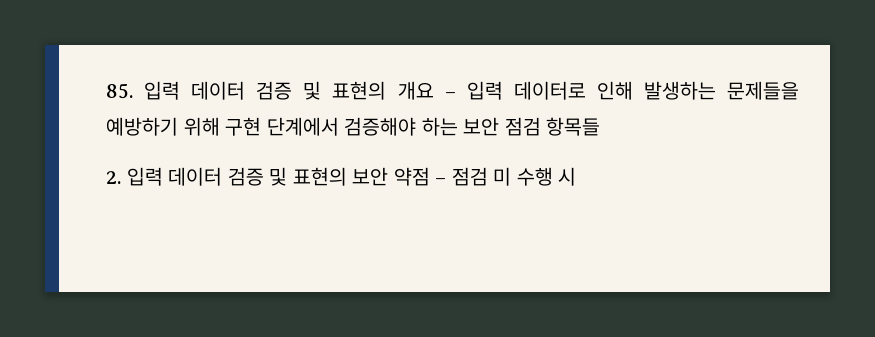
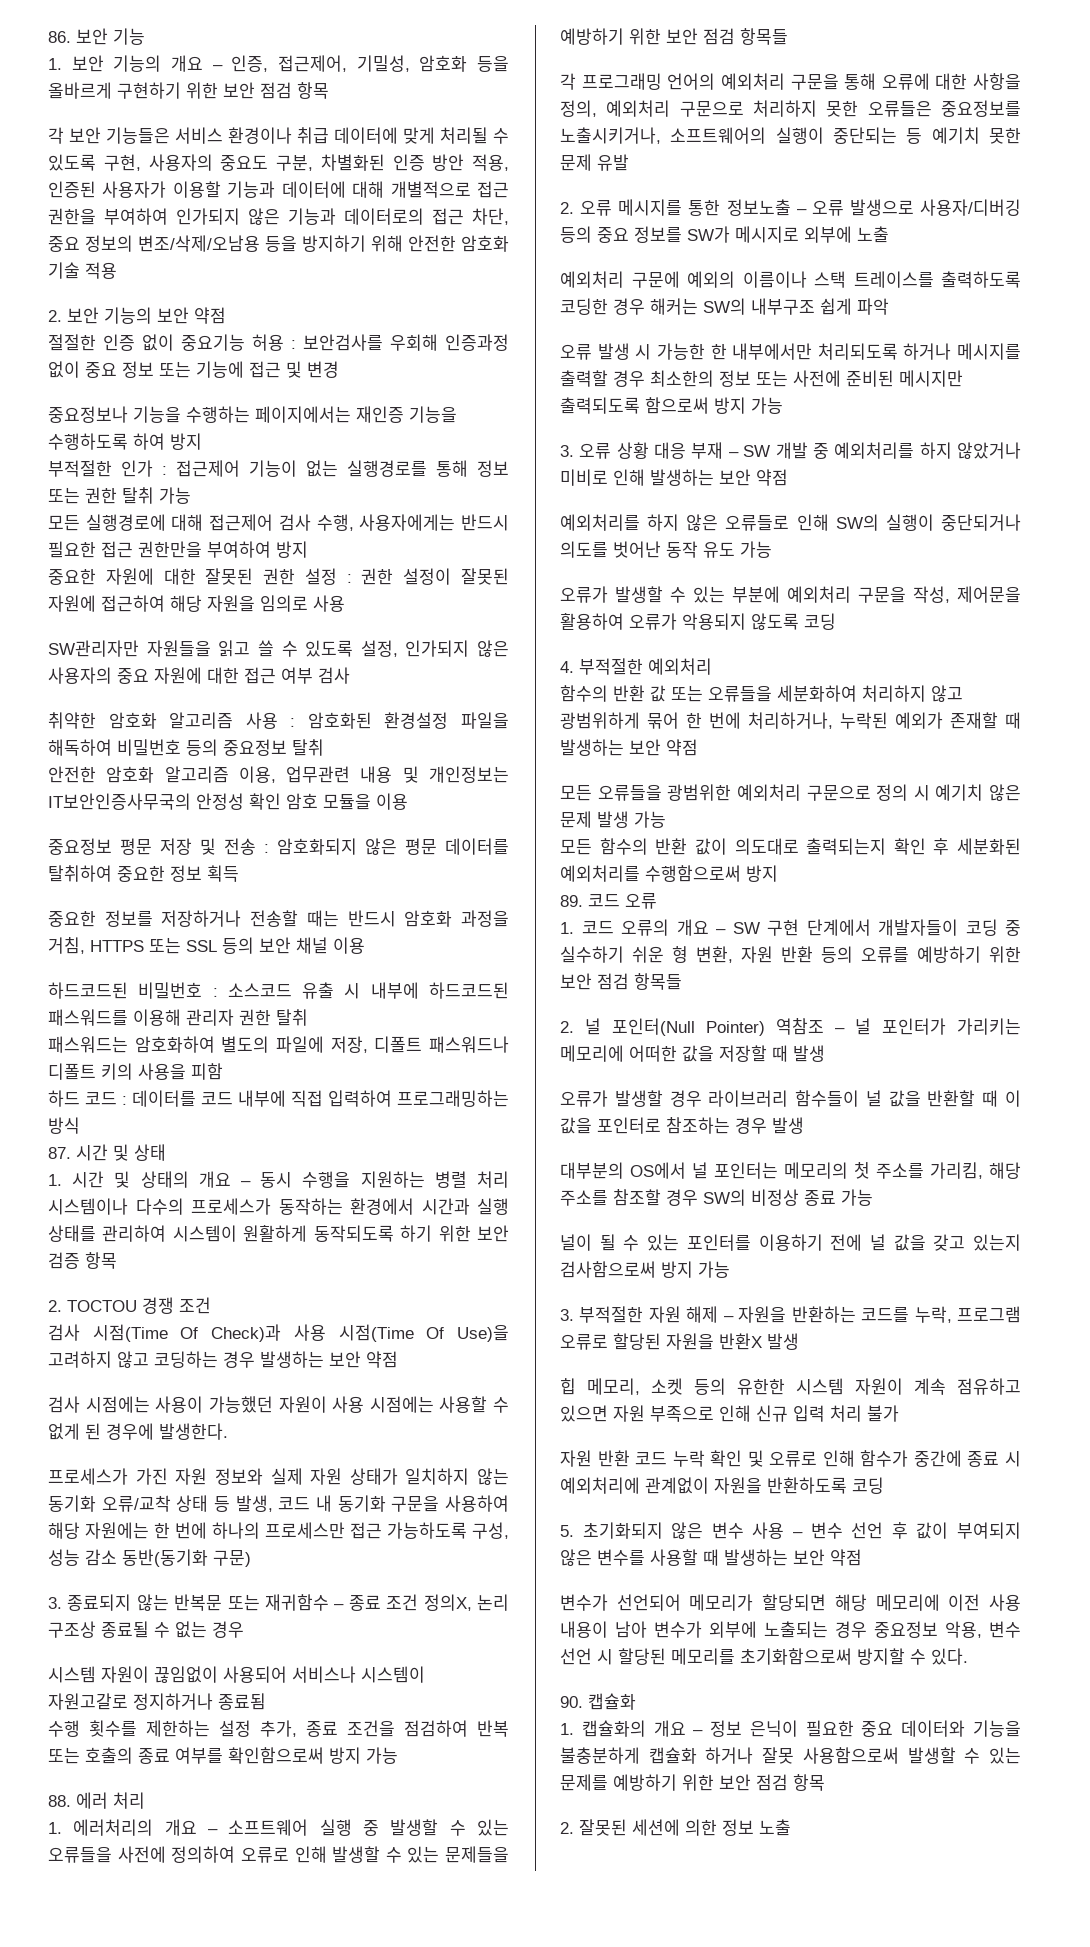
- 85. 입력 데이터 검증 및 표현의 개요 – 입력 데이터로 인해 발생하는 문제들을 예방하기 위해 구현 단계에서 검증해야 하는 보안 점검 항목들
- 2. 입력 데이터 검증 및 표현의 보안 약점 – 점검 미 수행 시
+ 86. 보안 기능
+ 1. 보안 기능의 개요 – 인증, 접근제어, 기밀성, 암호화 등을 올바르게 구현하기 위한 보안 점검 항목
+ 각 보안 기능들은 서비스 환경이나 취급 데이터에 맞게 처리될 수 있도록 구현, 사용자의 중요도 구분, 차별화된 인증 방안 적용, 인증된 사용자가 이용할 기능과 데이터에 대해 개별적으로 접근 권한을 부여하여 인가되지 않은 기능과 데이터로의 접근 차단, 중요 정보의 변조/삭제/오남용 등을 방지하기 위해 안전한 암호화 기술 적용
+ 2. 보안 기능의 보안 약점
+ 절절한 인증 없이 중요기능 허용 : 보안검사를 우회해 인증과정 없이 중요 정보 또는 기능에 접근 및 변경
+ 중요정보나 기능을 수행하는 페이지에서는 재인증 기능을 수행하도록 하여 방지
+ 부적절한 인가 : 접근제어 기능이 없는 실행경로를 통해 정보 또는 권한 탈취 가능
+ 모든 실행경로에 대해 접근제어 검사 수행, 사용자에게는 반드시 필요한 접근 권한만을 부여하여 방지
+ 중요한 자원에 대한 잘못된 권한 설정 : 권한 설정이 잘못된 자원에 접근하여 해당 자원을 임의로 사용
+ SW관리자만 자원들을 읽고 쓸 수 있도록 설정, 인가되지 않은 사용자의 중요 자원에 대한 접근 여부 검사
+ 취약한 암호화 알고리즘 사용 : 암호화된 환경설정 파일을 해독하여 비밀번호 등의 중요정보 탈취
+ 안전한 암호화 알고리즘 이용, 업무관련 내용 및 개인정보는 IT보안인증사무국의 안정성 확인 암호 모듈을 이용
+ 중요정보 평문 저장 및 전송 : 암호화되지 않은 평문 데이터를 탈취하여 중요한 정보 획득
+ 중요한 정보를 저장하거나 전송할 때는 반드시 암호화 과정을 거침, HTTPS 또는 SSL 등의 보안 채널 이용
+ 하드코드된 비밀번호 : 소스코드 유출 시 내부에 하드코드된 패스워드를 이용해 관리자 권한 탈취
+ 패스워드는 암호화하여 별도의 파일에 저장, 디폴트 패스워드나 디폴트 키의 사용을 피함
+ 하드 코드 : 데이터를 코드 내부에 직접 입력하여 프로그래밍하는 방식
+ 87. 시간 및 상태
+ 1. 시간 및 상태의 개요 – 동시 수행을 지원하는 병렬 처리 시스템이나 다수의 프로세스가 동작하는 환경에서 시간과 실행 상태를 관리하여 시스템이 원활하게 동작되도록 하기 위한 보안 검증 항목
+ 2. TOCTOU 경쟁 조건
+ 검사 시점(Time Of Check)과 사용 시점(Time Of Use)을 고려하지 않고 코딩하는 경우 발생하는 보안 약점
+ 검사 시점에는 사용이 가능했던 자원이 사용 시점에는 사용할 수 없게 된 경우에 발생한다.
+ 프로세스가 가진 자원 정보와 실제 자원 상태가 일치하지 않는 동기화 오류/교착 상태 등 발생, 코드 내 동기화 구문을 사용하여 해당 자원에는 한 번에 하나의 프로세스만 접근 가능하도록 구성, 성능 감소 동반(동기화 구문)
+ 3. 종료되지 않는 반복문 또는 재귀함수 – 종료 조건 정의X, 논리 구조상 종료될 수 없는 경우
+ 시스템 자원이 끊임없이 사용되어 서비스나 시스템이 자원고갈로 정지하거나 종료됨
+ 수행 횟수를 제한하는 설정 추가, 종료 조건을 점검하여 반복 또는 호출의 종료 여부를 확인함으로써 방지 가능
+ 88. 에러 처리
+ 1. 에러처리의 개요 – 소프트웨어 실행 중 발생할 수 있는 오류들을 사전에 정의하여 오류로 인해 발생할 수 있는 문제들을 예방하기 위한 보안 점검 항목들
+ 각 프로그래밍 언어의 예외처리 구문을 통해 오류에 대한 사항을 정의, 예외처리 구문으로 처리하지 못한 오류들은 중요정보를 노출시키거나, 소프트웨어의 실행이 중단되는 등 예기치 못한 문제 유발
+ 2. 오류 메시지를 통한 정보노출 – 오류 발생으로 사용자/디버깅 등의 중요 정보를 SW가 메시지로 외부에 노출
+ 예외처리 구문에 예외의 이름이나 스택 트레이스를 출력하도록 코딩한 경우 해커는 SW의 내부구조 쉽게 파악
+ 오류 발생 시 가능한 한 내부에서만 처리되도록 하거나 메시지를 출력할 경우 최소한의 정보 또는 사전에 준비된 메시지만 출력되도록 함으로써 방지 가능
+ 3. 오류 상황 대응 부재 – SW 개발 중 예외처리를 하지 않았거나 미비로 인해 발생하는 보안 약점
+ 예외처리를 하지 않은 오류들로 인해 SW의 실행이 중단되거나 의도를 벗어난 동작 유도 가능
+ 오류가 발생할 수 있는 부분에 예외처리 구문을 작성, 제어문을 활용하여 오류가 악용되지 않도록 코딩
+ 4. 부적절한 예외처리
+ 함수의 반환 값 또는 오류들을 세분화하여 처리하지 않고 광범위하게 묶어 한 번에 처리하거나, 누락된 예외가 존재할 때 발생하는 보안 약점
+ 모든 오류들을 광범위한 예외처리 구문으로 정의 시 예기치 않은 문제 발생 가능
+ 모든 함수의 반환 값이 의도대로 출력되는지 확인 후 세분화된 예외처리를 수행함으로써 방지
+ 89. 코드 오류
+ 1. 코드 오류의 개요 – SW 구현 단계에서 개발자들이 코딩 중 실수하기 쉬운 형 변환, 자원 반환 등의 오류를 예방하기 위한 보안 점검 항목들
+ 2. 널 포인터(Null Pointer) 역참조 – 널 포인터가 가리키는 메모리에 어떠한 값을 저장할 때 발생
+ 오류가 발생할 경우 라이브러리 함수들이 널 값을 반환할 때 이 값을 포인터로 참조하는 경우 발생
+ 대부분의 OS에서 널 포인터는 메모리의 첫 주소를 가리킴, 해당 주소를 참조할 경우 SW의 비정상 종료 가능
+ 널이 될 수 있는 포인터를 이용하기 전에 널 값을 갖고 있는지 검사함으로써 방지 가능
+ 3. 부적절한 자원 해제 – 자원을 반환하는 코드를 누락, 프로그램 오류로 할당된 자원을 반환X 발생
+ 힙 메모리, 소켓 등의 유한한 시스템 자원이 계속 점유하고 있으면 자원 부족으로 인해 신규 입력 처리 불가
+ 자원 반환 코드 누락 확인 및 오류로 인해 함수가 중간에 종료 시 예외처리에 관계없이 자원을 반환하도록 코딩
+ 5. 초기화되지 않은 변수 사용 – 변수 선언 후 값이 부여되지 않은 변수를 사용할 때 발생하는 보안 약점
+ 변수가 선언되어 메모리가 할당되면 해당 메모리에 이전 사용 내용이 남아 변수가 외부에 노출되는 경우 중요정보 악용, 변수 선언 시 할당된 메모리를 초기화함으로써 방지할 수 있다.
+ 90. 캡슐화
+ 1. 캡슐화의 개요 – 정보 은닉이 필요한 중요 데이터와 기능을 불충분하게 캡슐화 하거나 잘못 사용함으로써 발생할 수 있는 문제를 예방하기 위한 보안 점검 항목
+ 2. 잘못된 세션에 의한 정보 노출

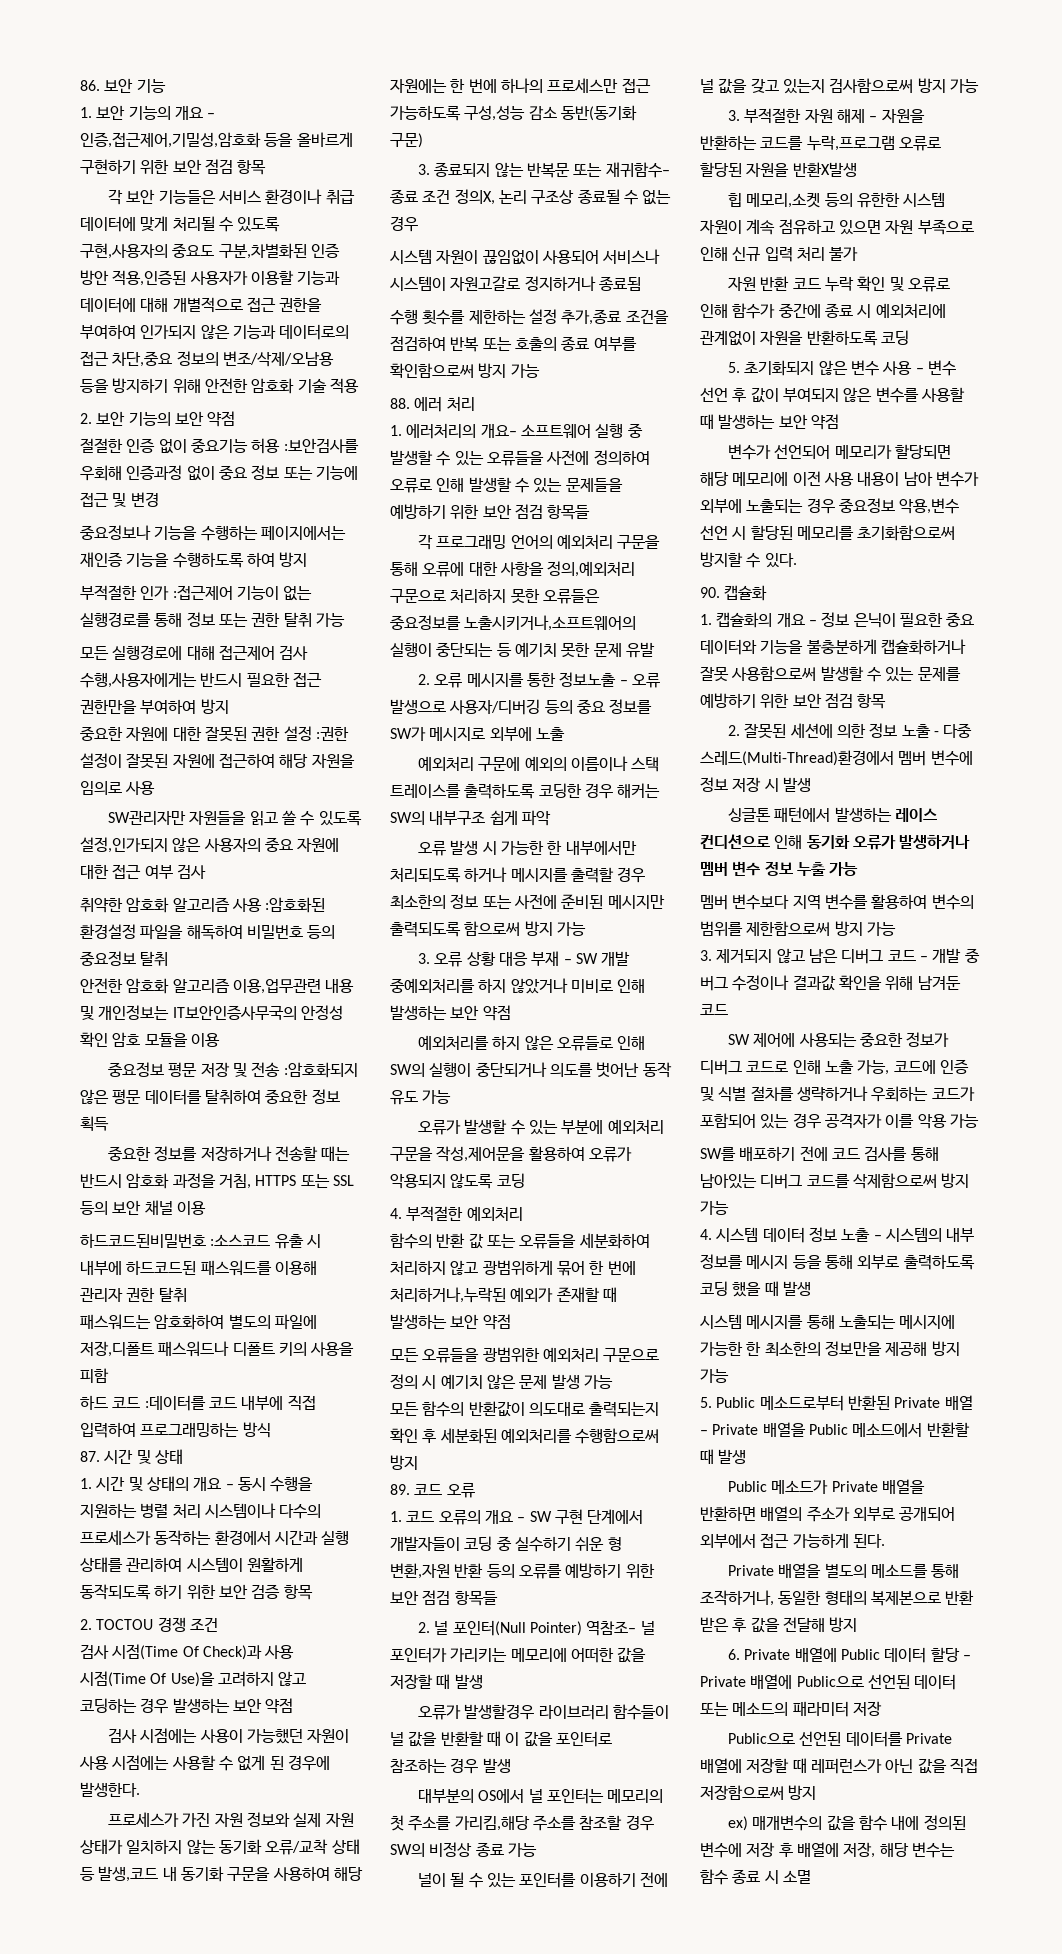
- 1. 보안 기능의 개요 – 인증, 접근제어, 기밀성, 암호화 등을 올바르게 구현하기 위한 보안 점검 항목
+ 1. 보안 기능의 개요 – 인증,접근제어,기밀성,암호화 등을 올바르게 구현하기 위한 보안 점검 항목
- 각 보안 기능들은 서비스 환경이나 취급 데이터에 맞게 처리될 수 있도록 구현, 사용자의 중요도 구분, 차별화된 인증 방안 적용, 인증된 사용자가 이용할 기능과 데이터에 대해 개별적으로 접근 권한을 부여하여 인가되지 않은 기능과 데이터로의 접근 차단, 중요 정보의 변조/삭제/오남용 등을 방지하기 위해 안전한 암호화 기술 적용
+ 각 보안 기능들은 서비스 환경이나 취급 데이터에 맞게 처리될 수 있도록 구현,사용자의 중요도 구분,차별화된 인증 방안 적용,인증된 사용자가 이용할 기능과 데이터에 대해 개별적으로 접근 권한을 부여하여 인가되지 않은 기능과 데이터로의 접근 차단,중요 정보의 변조/삭제/오남용 등을 방지하기 위해 안전한 암호화 기술 적용
- 절절한 인증 없이 중요기능 허용 : 보안검사를 우회해 인증과정 없이 중요 정보 또는 기능에 접근 및 변경
+ 절절한 인증 없이 중요기능 허용 :보안검사를 우회해 인증과정 없이 중요 정보 또는 기능에 접근 및 변경
- 부적절한 인가 : 접근제어 기능이 없는 실행경로를 통해 정보 또는 권한 탈취 가능
+ 부적절한 인가 :접근제어 기능이 없는 실행경로를 통해 정보 또는 권한 탈취 가능
- 모든 실행경로에 대해 접근제어 검사 수행, 사용자에게는 반드시 필요한 접근 권한만을 부여하여 방지
+ 모든 실행경로에 대해 접근제어 검사 수행,사용자에게는 반드시 필요한 접근 권한만을 부여하여 방지
- 중요한 자원에 대한 잘못된 권한 설정 : 권한 설정이 잘못된 자원에 접근하여 해당 자원을 임의로 사용
+ 중요한 자원에 대한 잘못된 권한 설정 :권한 설정이 잘못된 자원에 접근하여 해당 자원을 임의로 사용
- SW관리자만 자원들을 읽고 쓸 수 있도록 설정, 인가되지 않은 사용자의 중요 자원에 대한 접근 여부 검사
+ SW관리자만 자원들을 읽고 쓸 수 있도록 설정,인가되지 않은 사용자의 중요 자원에 대한 접근 여부 검사
- 취약한 암호화 알고리즘 사용 : 암호화된 환경설정 파일을 해독하여 비밀번호 등의 중요정보 탈취
+ 취약한 암호화 알고리즘 사용 :암호화된 환경설정 파일을 해독하여 비밀번호 등의 중요정보 탈취
- 안전한 암호화 알고리즘 이용, 업무관련 내용 및 개인정보는 IT보안인증사무국의 안정성 확인 암호 모듈을 이용
+ 안전한 암호화 알고리즘 이용,업무관련 내용 및 개인정보는 IT보안인증사무국의 안정성 확인 암호 모듈을 이용
- 중요정보 평문 저장 및 전송 : 암호화되지 않은 평문 데이터를 탈취하여 중요한 정보 획득
+ 중요정보 평문 저장 및 전송 :암호화되지 않은 평문 데이터를 탈취하여 중요한 정보 획득
- 하드코드된 비밀번호 : 소스코드 유출 시 내부에 하드코드된 패스워드를 이용해 관리자 권한 탈취
+ 하드코드된비밀번호 :소스코드 유출 시 내부에 하드코드된 패스워드를 이용해 관리자 권한 탈취
- 패스워드는 암호화하여 별도의 파일에 저장, 디폴트 패스워드나 디폴트 키의 사용을 피함
+ 패스워드는 암호화하여 별도의 파일에 저장,디폴트 패스워드나 디폴트 키의 사용을 피함
- 하드 코드 : 데이터를 코드 내부에 직접 입력하여 프로그래밍하는 방식
+ 하드 코드 :데이터를 코드 내부에 직접 입력하여 프로그래밍하는 방식
- 프로세스가 가진 자원 정보와 실제 자원 상태가 일치하지 않는 동기화 오류/교착 상태 등 발생, 코드 내 동기화 구문을 사용하여 해당 자원에는 한 번에 하나의 프로세스만 접근 가능하도록 구성, 성능 감소 동반(동기화 구문)
+ 프로세스가 가진 자원 정보와 실제 자원 상태가 일치하지 않는 동기화 오류/교착 상태 등 발생,코드 내 동기화 구문을 사용하여 해당 자원에는 한 번에 하나의 프로세스만 접근 가능하도록 구성,성능 감소 동반(동기화 구문)
- 3. 종료되지 않는 반복문 또는 재귀함수 – 종료 조건 정의X, 논리 구조상 종료될 수 없는 경우
+ 3. 종료되지 않는 반복문 또는 재귀함수– 종료 조건 정의X, 논리 구조상 종료될 수 없는 경우
- 수행 횟수를 제한하는 설정 추가, 종료 조건을 점검하여 반복 또는 호출의 종료 여부를 확인함으로써 방지 가능
+ 수행 횟수를 제한하는 설정 추가,종료 조건을 점검하여 반복 또는 호출의 종료 여부를 확인함으로써 방지 가능
- 1. 에러처리의 개요 – 소프트웨어 실행 중 발생할 수 있는 오류들을 사전에 정의하여 오류로 인해 발생할 수 있는 문제들을 예방하기 위한 보안 점검 항목들
+ 1. 에러처리의 개요– 소프트웨어 실행 중 발생할 수 있는 오류들을 사전에 정의하여 오류로 인해 발생할 수 있는 문제들을 예방하기 위한 보안 점검 항목들
- 각 프로그래밍 언어의 예외처리 구문을 통해 오류에 대한 사항을 정의, 예외처리 구문으로 처리하지 못한 오류들은 중요정보를 노출시키거나, 소프트웨어의 실행이 중단되는 등 예기치 못한 문제 유발
+ 각 프로그래밍 언어의 예외처리 구문을 통해 오류에 대한 사항을 정의,예외처리 구문으로 처리하지 못한 오류들은 중요정보를 노출시키거나,소프트웨어의 실행이 중단되는 등 예기치 못한 문제 유발
- 3. 오류 상황 대응 부재 – SW 개발 중 예외처리를 하지 않았거나 미비로 인해 발생하는 보안 약점
+ 3. 오류 상황 대응 부재 – SW 개발 중예외처리를 하지 않았거나 미비로 인해 발생하는 보안 약점
- 오류가 발생할 수 있는 부분에 예외처리 구문을 작성, 제어문을 활용하여 오류가 악용되지 않도록 코딩
+ 오류가 발생할 수 있는 부분에 예외처리 구문을 작성,제어문을 활용하여 오류가 악용되지 않도록 코딩
- 함수의 반환 값 또는 오류들을 세분화하여 처리하지 않고 광범위하게 묶어 한 번에 처리하거나, 누락된 예외가 존재할 때 발생하는 보안 약점
+ 함수의 반환 값 또는 오류들을 세분화하여 처리하지 않고 광범위하게 묶어 한 번에 처리하거나,누락된 예외가 존재할 때 발생하는 보안 약점
- 모든 함수의 반환 값이 의도대로 출력되는지 확인 후 세분화된 예외처리를 수행함으로써 방지
+ 모든 함수의 반환값이 의도대로 출력되는지 확인 후 세분화된 예외처리를 수행함으로써 방지
- 1. 코드 오류의 개요 – SW 구현 단계에서 개발자들이 코딩 중 실수하기 쉬운 형 변환, 자원 반환 등의 오류를 예방하기 위한 보안 점검 항목들
+ 1. 코드 오류의 개요 – SW 구현 단계에서 개발자들이 코딩 중 실수하기 쉬운 형 변환,자원 반환 등의 오류를 예방하기 위한 보안 점검 항목들
- 2. 널 포인터(Null Pointer) 역참조 – 널 포인터가 가리키는 메모리에 어떠한 값을 저장할 때 발생
+ 2. 널 포인터(Null Pointer) 역참조– 널 포인터가 가리키는 메모리에 어떠한 값을 저장할 때 발생
- 오류가 발생할 경우 라이브러리 함수들이 널 값을 반환할 때 이 값을 포인터로 참조하는 경우 발생
+ 오류가 발생할경우 라이브러리 함수들이 널 값을 반환할 때 이 값을 포인터로 참조하는 경우 발생
- 대부분의 OS에서 널 포인터는 메모리의 첫 주소를 가리킴, 해당 주소를 참조할 경우 SW의 비정상 종료 가능
+ 대부분의 OS에서 널 포인터는 메모리의 첫 주소를 가리킴,해당 주소를 참조할 경우 SW의 비정상 종료 가능
- 3. 부적절한 자원 해제 – 자원을 반환하는 코드를 누락, 프로그램 오류로 할당된 자원을 반환X 발생
+ 3. 부적절한 자원 해제 – 자원을 반환하는 코드를 누락,프로그램 오류로 할당된 자원을 반환X발생
- 힙 메모리, 소켓 등의 유한한 시스템 자원이 계속 점유하고 있으면 자원 부족으로 인해 신규 입력 처리 불가
+ 힙 메모리,소켓 등의 유한한 시스템 자원이 계속 점유하고 있으면 자원 부족으로 인해 신규 입력 처리 불가
- 변수가 선언되어 메모리가 할당되면 해당 메모리에 이전 사용 내용이 남아 변수가 외부에 노출되는 경우 중요정보 악용, 변수 선언 시 할당된 메모리를 초기화함으로써 방지할 수 있다.
+ 변수가 선언되어 메모리가 할당되면 해당 메모리에 이전 사용 내용이 남아 변수가 외부에 노출되는 경우 중요정보 악용,변수 선언 시 할당된 메모리를 초기화함으로써 방지할 수 있다.
- 1. 캡슐화의 개요 – 정보 은닉이 필요한 중요 데이터와 기능을 불충분하게 캡슐화 하거나 잘못 사용함으로써 발생할 수 있는 문제를 예방하기 위한 보안 점검 항목
+ 1. 캡슐화의 개요 – 정보 은닉이 필요한 중요 데이터와 기능을 불충분하게 캡슐화하거나 잘못 사용함으로써 발생할 수 있는 문제를 예방하기 위한 보안 점검 항목
- 2. 잘못된 세션에 의한 정보 노출
+ 2. 잘못된 세션에 의한 정보 노출 - 다중 스레드(Multi-Thread)환경에서 멤버 변수에 정보 저장 시 발생
+ 싱글톤 패턴에서 발생하는 레이스 컨디션으로 인해 동기화 오류가 발생하거나 멤버 변수 정보 누출 가능
+ 멤버 변수보다 지역 변수를 활용하여 변수의 범위를 제한함으로써 방지 가능
+ 3. 제거되지 않고 남은 디버그 코드 – 개발 중 버그 수정이나 결과값 확인을 위해 남겨둔 코드
+ SW 제어에 사용되는 중요한 정보가 디버그 코드로 인해 노출 가능, 코드에 인증 및 식별 절차를 생략하거나 우회하는 코드가 포함되어 있는 경우 공격자가 이를 악용 가능
+ SW를 배포하기 전에 코드 검사를 통해 남아있는 디버그 코드를 삭제함으로써 방지 가능
+ 4. 시스템 데이터 정보 노출 – 시스템의 내부 정보를 메시지 등을 통해 외부로 출력하도록 코딩 했을 때 발생
+ 시스템 메시지를 통해 노출되는 메시지에 가능한 한 최소한의 정보만을 제공해 방지 가능
+ 5. Public 메소드로부터 반환된 Private 배열 – Private 배열을 Public 메소드에서 반환할 때 발생
+ Public 메소드가 Private 배열을 반환하면 배열의 주소가 외부로 공개되어 외부에서 접근 가능하게 된다.
+ Private 배열을 별도의 메소드를 통해 조작하거나, 동일한 형태의 복제본으로 반환 받은 후 값을 전달해 방지
+ 6. Private 배열에 Public 데이터 할당 – Private 배열에 Public으로 선언된 데이터 또는 메소드의 패라미터 저장
+ Public으로 선언된 데이터를 Private 배열에 저장할 때 레퍼런스가 아닌 값을 직접 저장함으로써 방지
+ ex) 매개변수의 값을 함수 내에 정의된 변수에 저장 후 배열에 저장, 해당 변수는 함수 종료 시 소멸

